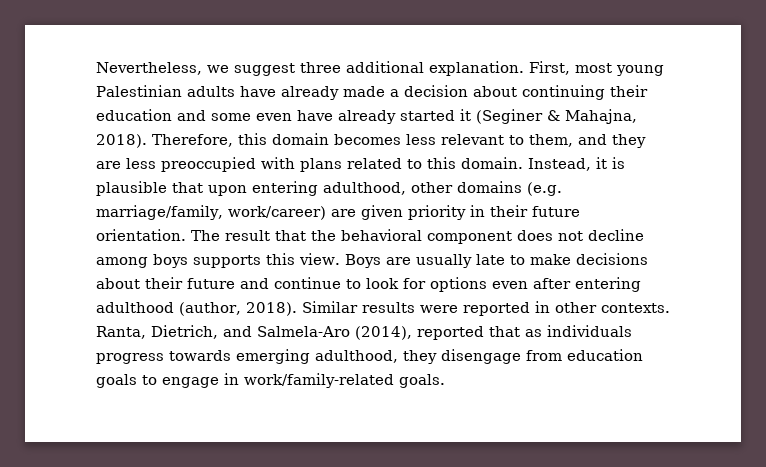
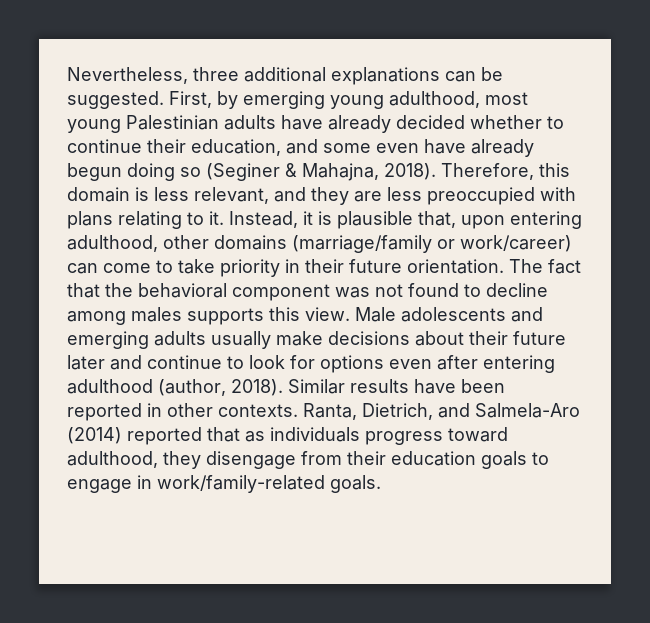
- Nevertheless, we suggest three additional explanation. First, most young Palestinian adults have already made a decision about continuing their education and some even have already started it (Seginer & Mahajna, 2018).
+ Nevertheless, three additional explanations can be suggested. First, by emerging young adulthood, most young Palestinian adults have already decided whether to continue their education, and some even have already begun doing so (Seginer & Mahajna, 2018).
- Therefore, this domain becomes less relevant to them, and they are less preoccupied with plans related to this domain.
+ Therefore, this domain is less relevant, and they are less preoccupied with plans relating to it.
- Instead, it is plausible that upon entering adulthood, other domains (e.g. marriage/family, work/career) are given priority in their future orientation.
+ Instead, it is plausible that, upon entering adulthood, other domains (marriage/family or work/career) can come to take priority in their future orientation.
- The result that the behavioral component does not decline among boys supports this view.
+ The fact that the behavioral component was not found to decline among males supports this view.
- Boys are usually late to make decisions about their future and continue to look for options even after entering adulthood (author, 2018).
+ Male adolescents and emerging adults usually make decisions about their future later and continue to look for options even after entering adulthood (author, 2018).
- Similar results were reported in other contexts.
+ Similar results have been reported in other contexts.
- Ranta, Dietrich, and Salmela-Aro (2014), reported that as individuals progress towards emerging adulthood, they disengage from education goals to engage in work/family-related goals.
+ Ranta, Dietrich, and Salmela-Aro (2014) reported that as individuals progress toward adulthood, they disengage from their education goals to engage in work/family-related goals.

